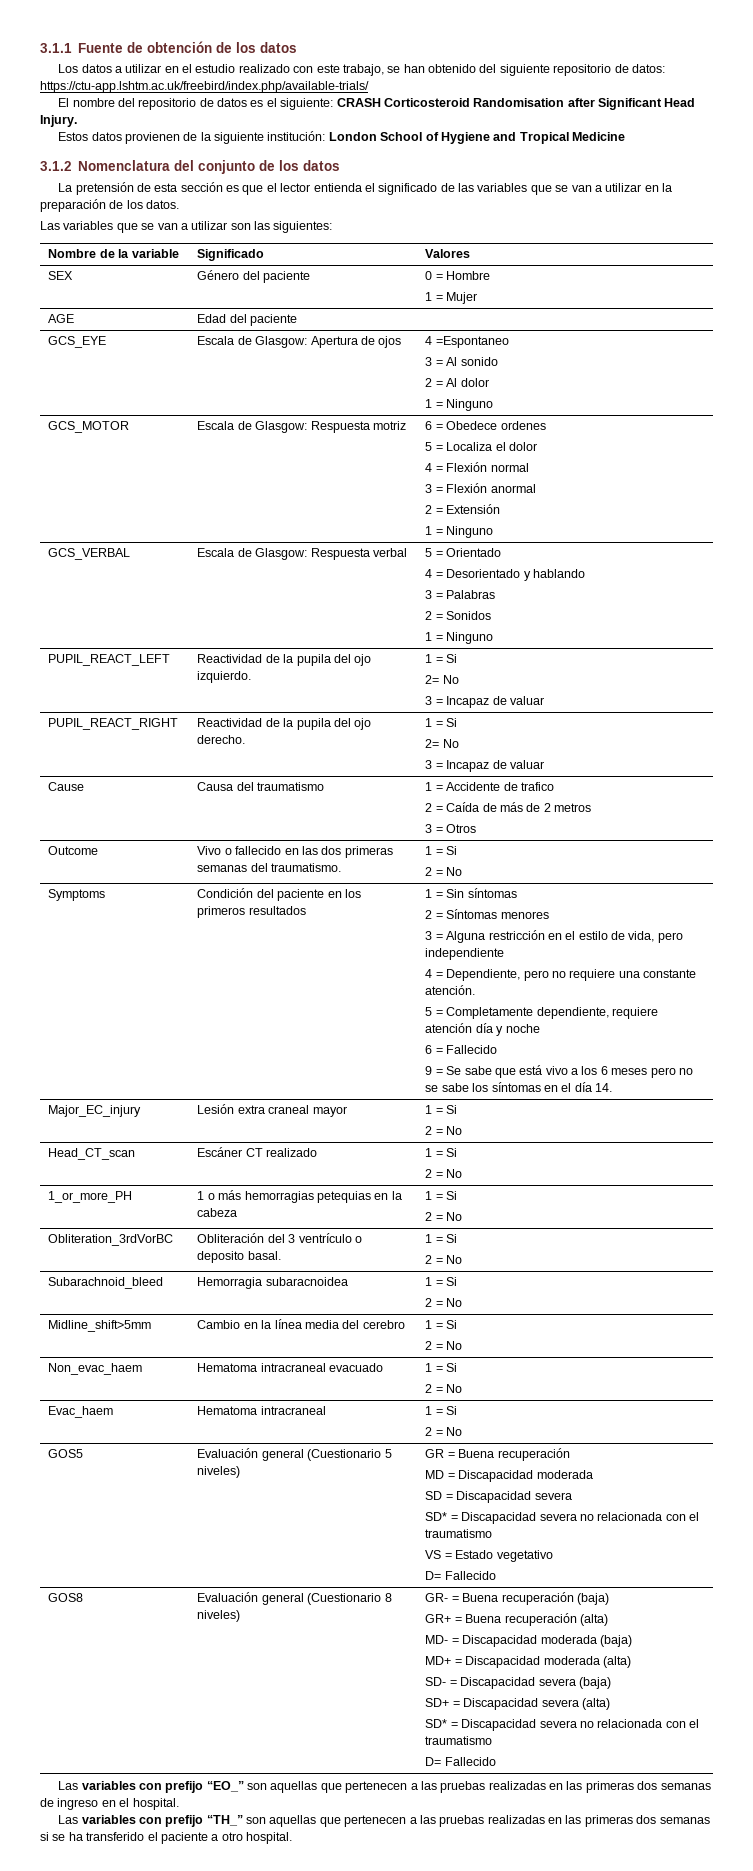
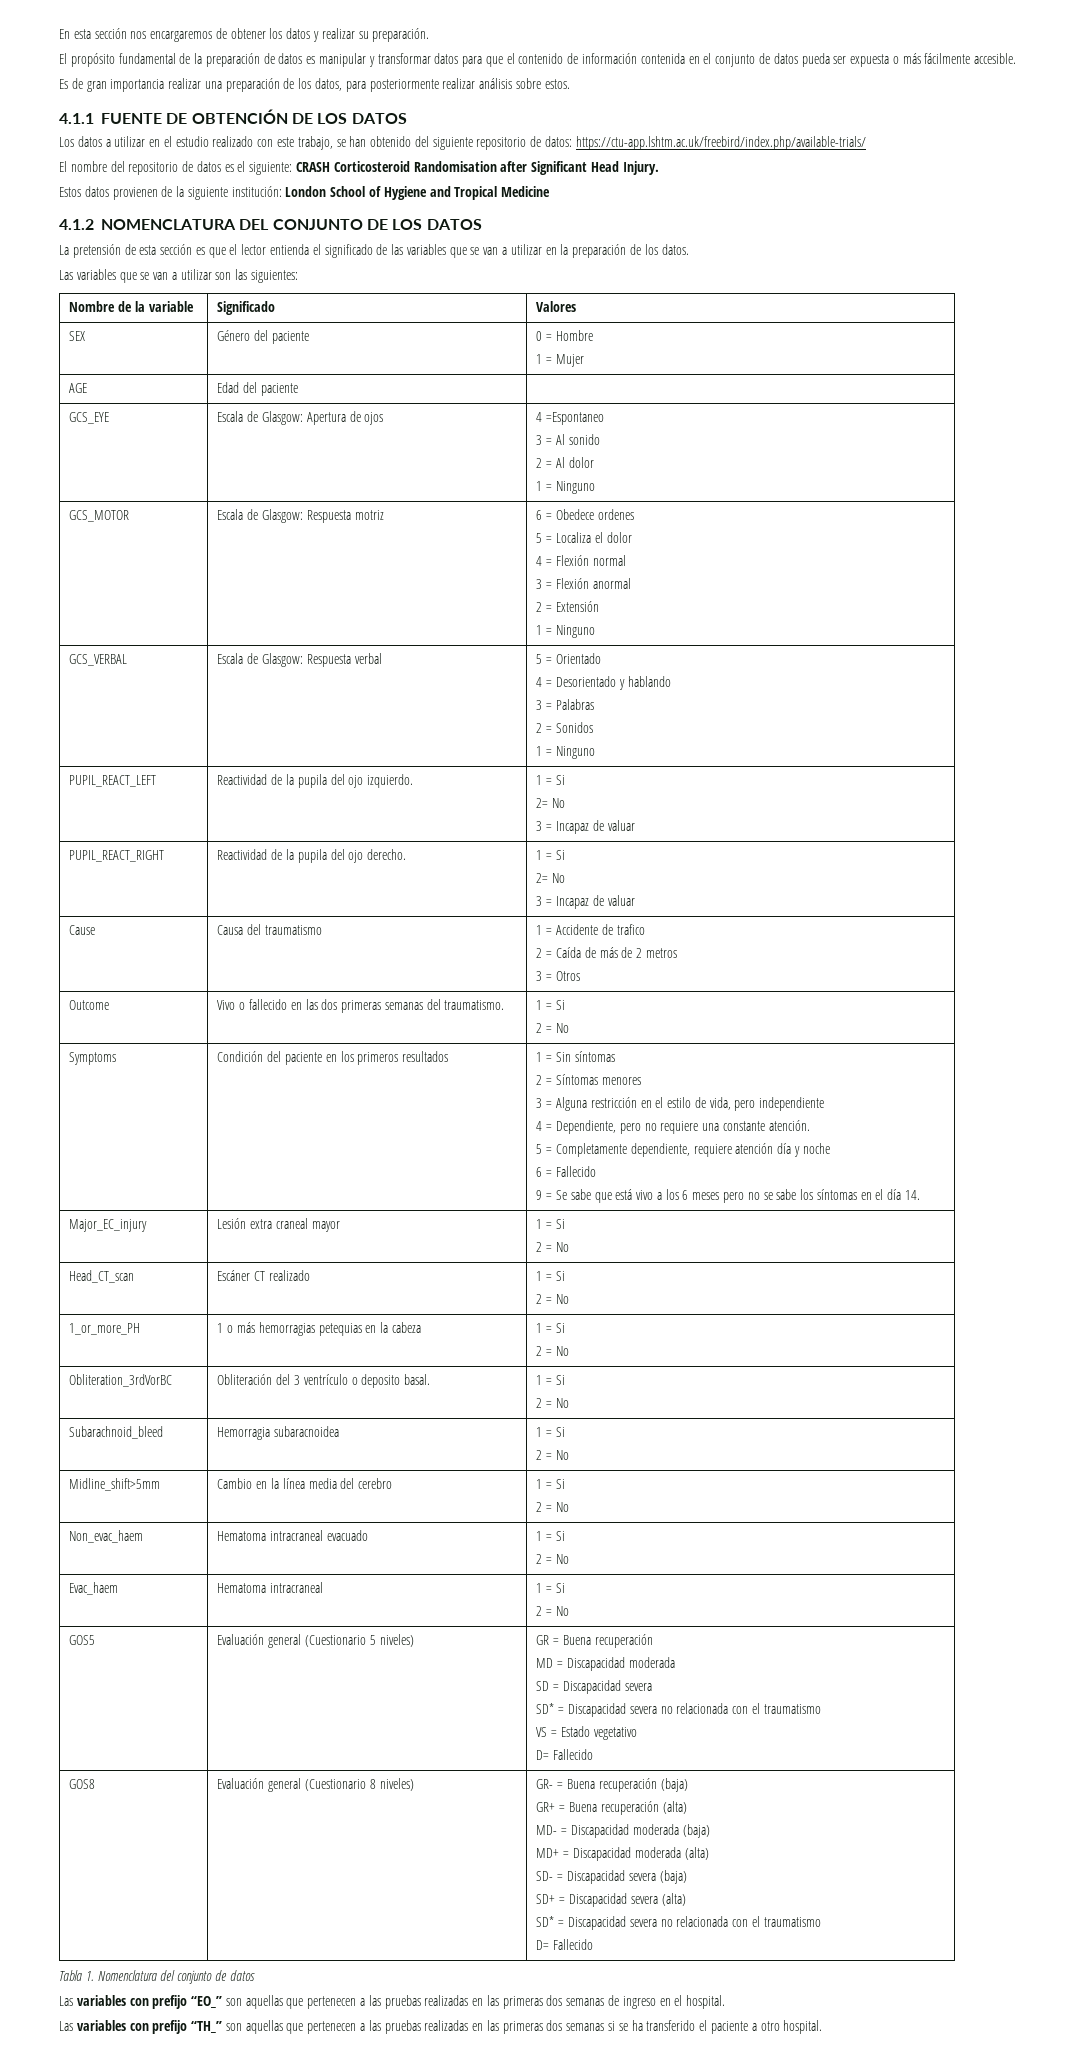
- 3.1.1 Fuente de obtención de los datos
+ En esta sección nos encargaremos de obtener los datos y realizar su preparación.
+ El propósito fundamental de la preparación de datos es manipular y transformar datos para que el contenido de información contenida en el conjunto de datos pueda ser expuesta o más fácilmente accesible.
+ Es de gran importancia realizar una preparación de los datos, para posteriormente realizar análisis sobre estos.
+ 4.1.1 FUENTE DE OBTENCIÓN DE LOS DATOS
- 3.1.2 Nomenclatura del conjunto de los datos
+ 4.1.2 NOMENCLATURA DEL CONJUNTO DE LOS DATOS
+ Tabla 1. Nomenclatura del conjunto de datos

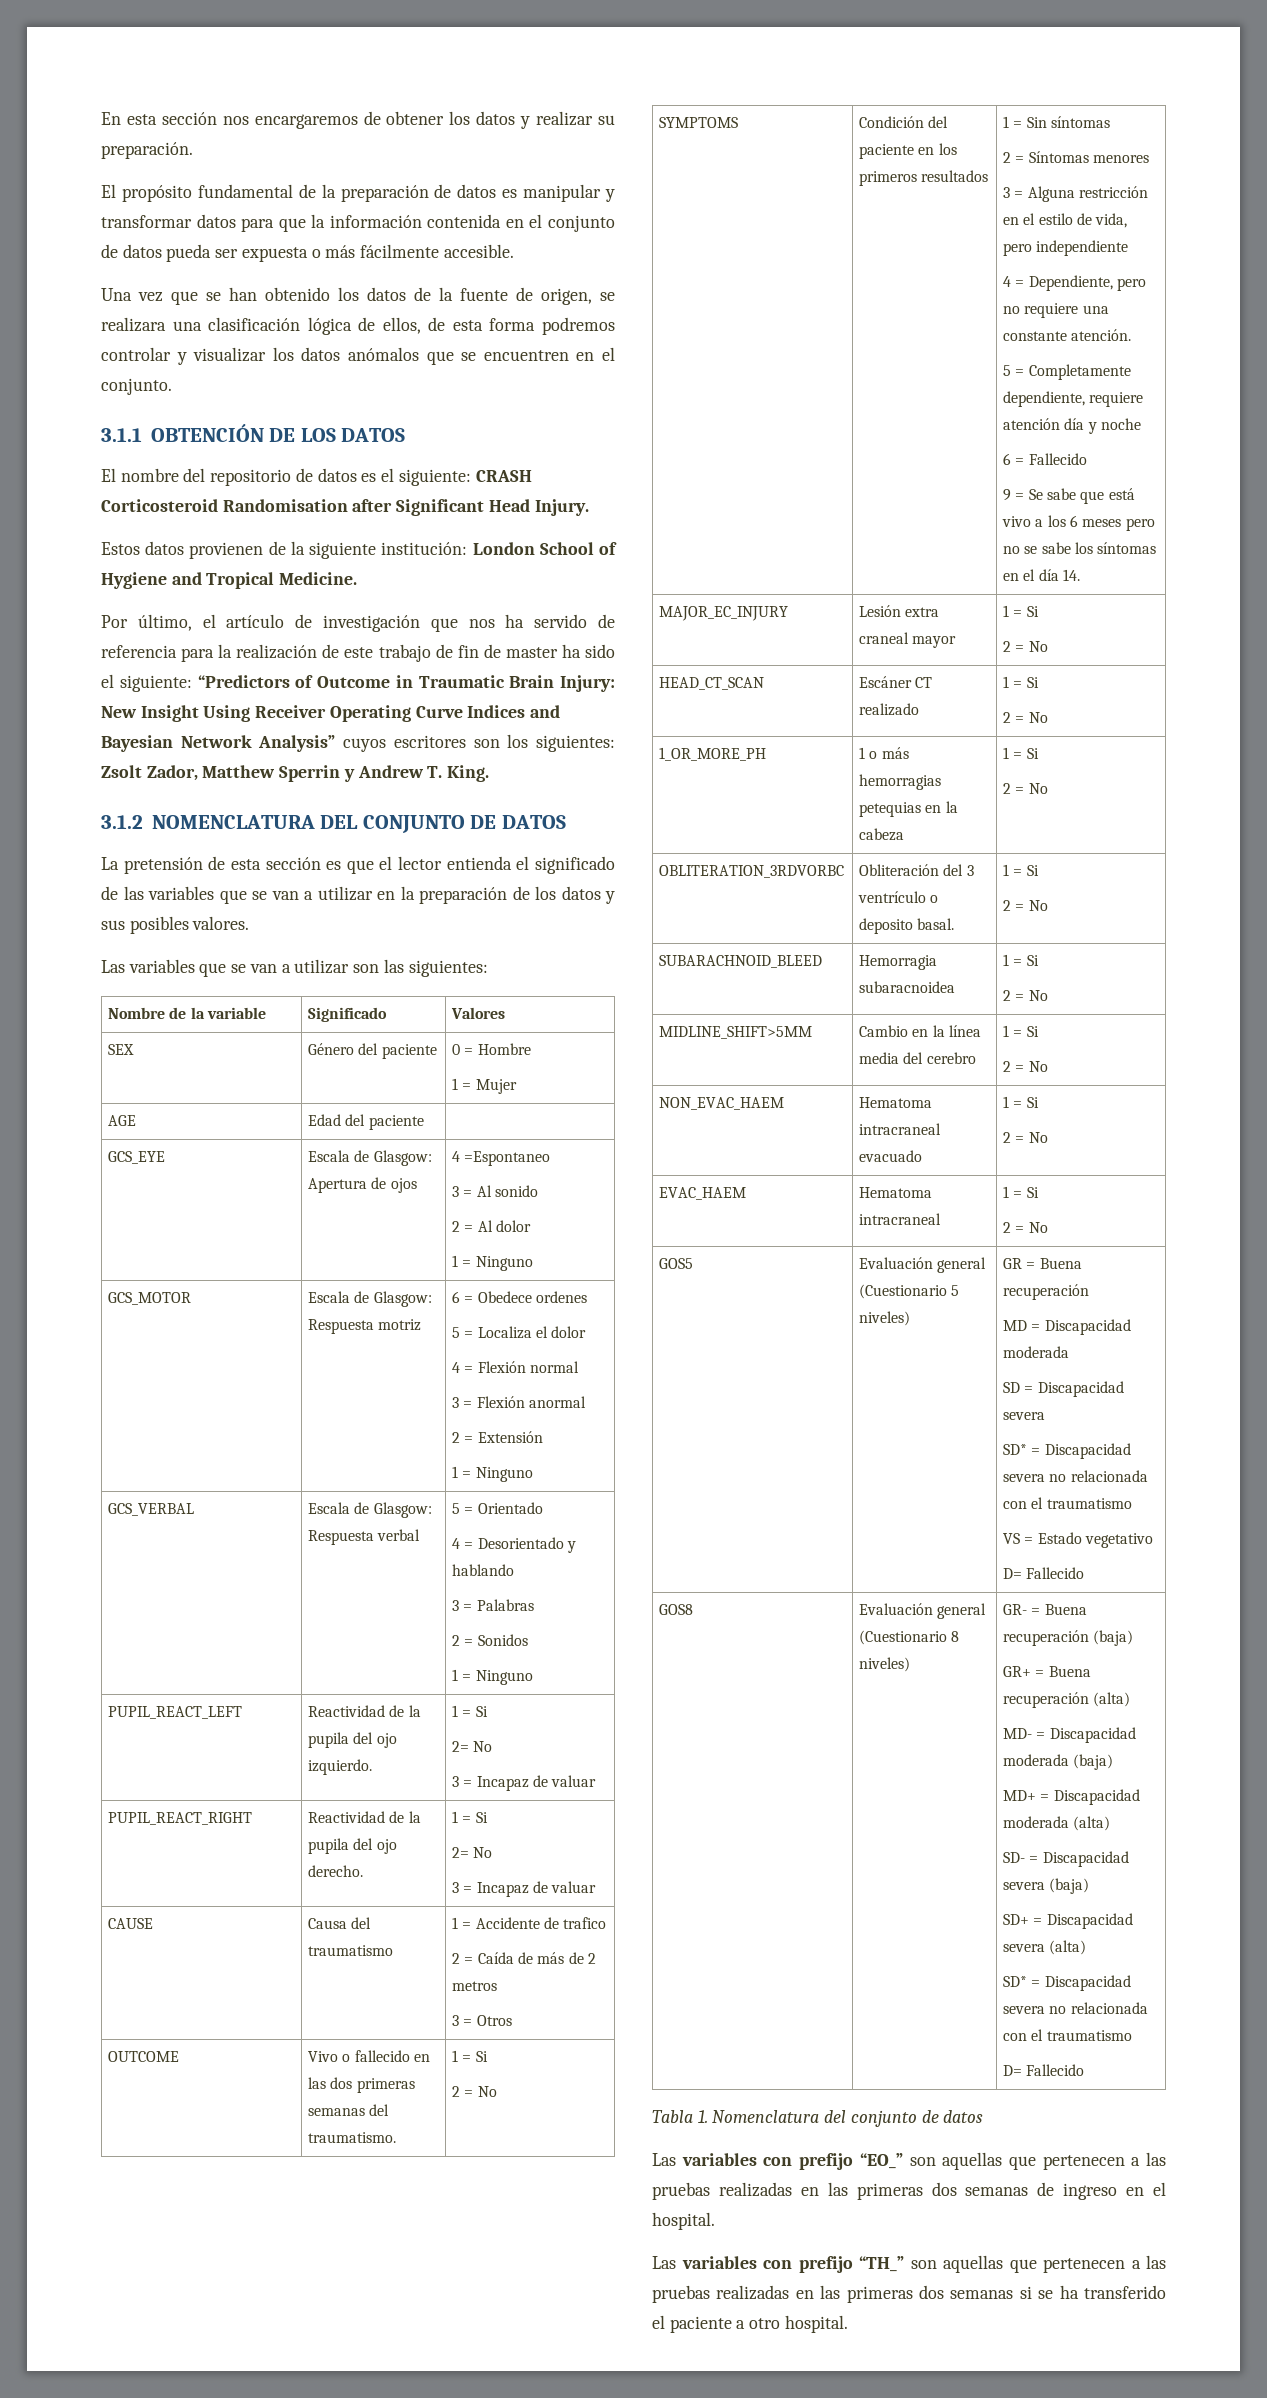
- El propósito fundamental de la preparación de datos es manipular y transformar datos para que el contenido de información contenida en el conjunto de datos pueda ser expuesta o más fácilmente accesible.
+ El propósito fundamental de la preparación de datos es manipular y transformar datos para que la información contenida en el conjunto de datos pueda ser expuesta o más fácilmente accesible.
- Es de gran importancia realizar una preparación de los datos, para posteriormente realizar análisis sobre estos.
- 4.1.1 FUENTE DE OBTENCIÓN DE LOS DATOS
- Los datos a utilizar en el estudio realizado con este trabajo, se han obtenido del siguiente repositorio de datos: https://ctu-app.lshtm.ac.uk/freebird/index.php/available-trials/
+ Una vez que se han obtenido los datos de la fuente de origen, se realizara una clasificación lógica de ellos, de esta forma podremos controlar y visualizar los datos anómalos que se encuentren en el conjunto.
+ 3.1.1 OBTENCIÓN DE LOS DATOS
- Estos datos provienen de la siguiente institución: London School of Hygiene and Tropical Medicine
- 4.1.2 NOMENCLATURA DEL CONJUNTO DE LOS DATOS
+ Estos datos provienen de la siguiente institución: London School of Hygiene and Tropical Medicine.
+ Por último, el artículo de investigación que nos ha servido de referencia para la realización de este trabajo de fin de master ha sido el siguiente: “Predictors of Outcome in Traumatic Brain Injury: New Insight Using Receiver Operating Curve Indices and Bayesian Network Analysis” cuyos escritores son los siguientes: Zsolt Zador, Matthew Sperrin y Andrew T. King.
+ 3.1.2 NOMENCLATURA DEL CONJUNTO DE DATOS
- La pretensión de esta sección es que el lector entienda el significado de las variables que se van a utilizar en la preparación de los datos.
+ La pretensión de esta sección es que el lector entienda el significado de las variables que se van a utilizar en la preparación de los datos y sus posibles valores.
- Cause | Causa del traumatismo | 1 = Accidente de trafico
+ CAUSE | Causa del traumatismo | 1 = Accidente de trafico
- Outcome | Vivo o fallecido en las dos primeras semanas del traumatismo. | 1 = Si
+ OUTCOME | Vivo o fallecido en las dos primeras semanas del traumatismo. | 1 = Si
- Symptoms
+ SYMPTOMS
- Major_EC_injury | Lesión extra craneal mayor | 1 = Si
+ MAJOR_EC_INJURY | Lesión extra craneal mayor | 1 = Si
- Head_CT_scan | Escáner CT realizado | 1 = Si
+ HEAD_CT_SCAN | Escáner CT realizado | 1 = Si
- 1_or_more_PH | 1 o más hemorragias petequias en la cabeza | 1 = Si
+ 1_OR_MORE_PH | 1 o más hemorragias petequias en la cabeza | 1 = Si
- Obliteration_3rdVorBC | Obliteración del 3 ventrículo o deposito basal. | 1 = Si
+ OBLITERATION_3RDVORBC | Obliteración del 3 ventrículo o deposito basal. | 1 = Si
- Subarachnoid_bleed | Hemorragia subaracnoidea | 1 = Si
+ SUBARACHNOID_BLEED | Hemorragia subaracnoidea | 1 = Si
- Midline_shift>5mm | Cambio en la línea media del cerebro | 1 = Si
+ MIDLINE_SHIFT>5MM | Cambio en la línea media del cerebro | 1 = Si
- Non_evac_haem | Hematoma intracraneal evacuado | 1 = Si
+ NON_EVAC_HAEM | Hematoma intracraneal evacuado | 1 = Si
- Evac_haem | Hematoma intracraneal | 1 = Si
+ EVAC_HAEM | Hematoma intracraneal | 1 = Si

